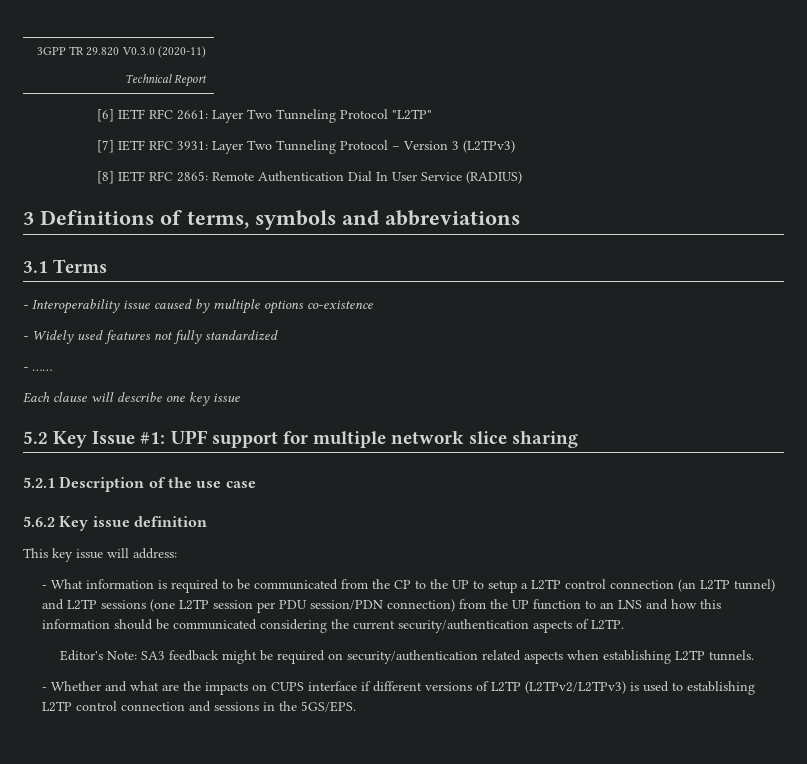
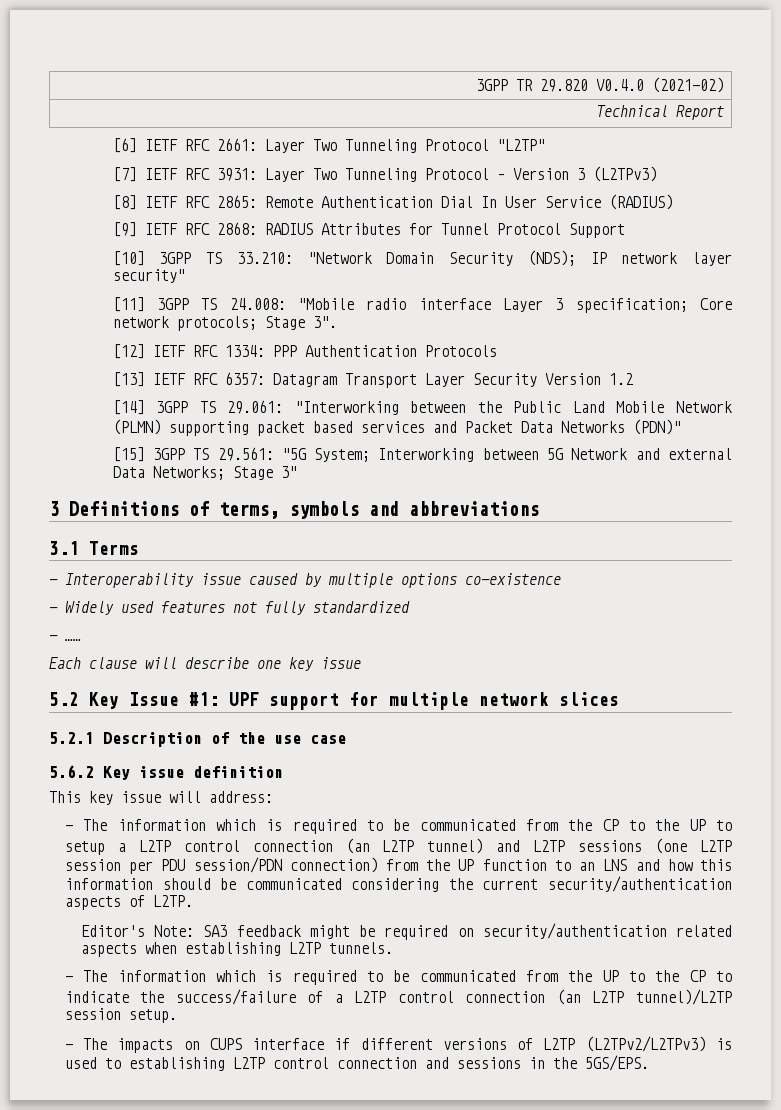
- 3GPP TR 29.820 V0.3.0 (2020-11)
+ 3GPP TR 29.820 V0.4.0 (2021-02)
+ [9] IETF RFC 2868: RADIUS Attributes for Tunnel Protocol Support
+ [10] 3GPP TS 33.210: "Network Domain Security (NDS); IP network layer security"
+ [11] 3GPP TS 24.008: "Mobile radio interface Layer 3 specification; Core network protocols; Stage 3".
+ [12] IETF RFC 1334: PPP Authentication Protocols
+ [13] IETF RFC 6357: Datagram Transport Layer Security Version 1.2
+ [14] 3GPP TS 29.061: "Interworking between the Public Land Mobile Network (PLMN) supporting packet based services and Packet Data Networks (PDN)"
+ [15] 3GPP TS 29.561: "5G System; Interworking between 5G Network and external Data Networks; Stage 3"
- 5.2 Key Issue #1: UPF support for multiple network slice sharing
+ 5.2 Key Issue #1: UPF support for multiple network slices
- - What information is required to be communicated from the CP to the UP to setup a L2TP control connection (an L2TP tunnel) and L2TP sessions (one L2TP session per PDU session/PDN connection) from the UP function to an LNS and how this information should be communicated considering the current security/authentication aspects of L2TP.
+ - The information which is required to be communicated from the CP to the UP to setup a L2TP control connection (an L2TP tunnel) and L2TP sessions (one L2TP session per PDU session/PDN connection) from the UP function to an LNS and how this information should be communicated considering the current security/authentication aspects of L2TP.
- - Whether and what are the impacts on CUPS interface if different versions of L2TP (L2TPv2/L2TPv3) is used to establishing L2TP control connection and sessions in the 5GS/EPS.
+ - The information which is required to be communicated from the UP to the CP to indicate the success/failure of a L2TP control connection (an L2TP tunnel)/L2TP session setup.
+ - The impacts on CUPS interface if different versions of L2TP (L2TPv2/L2TPv3) is used to establishing L2TP control connection and sessions in the 5GS/EPS.

